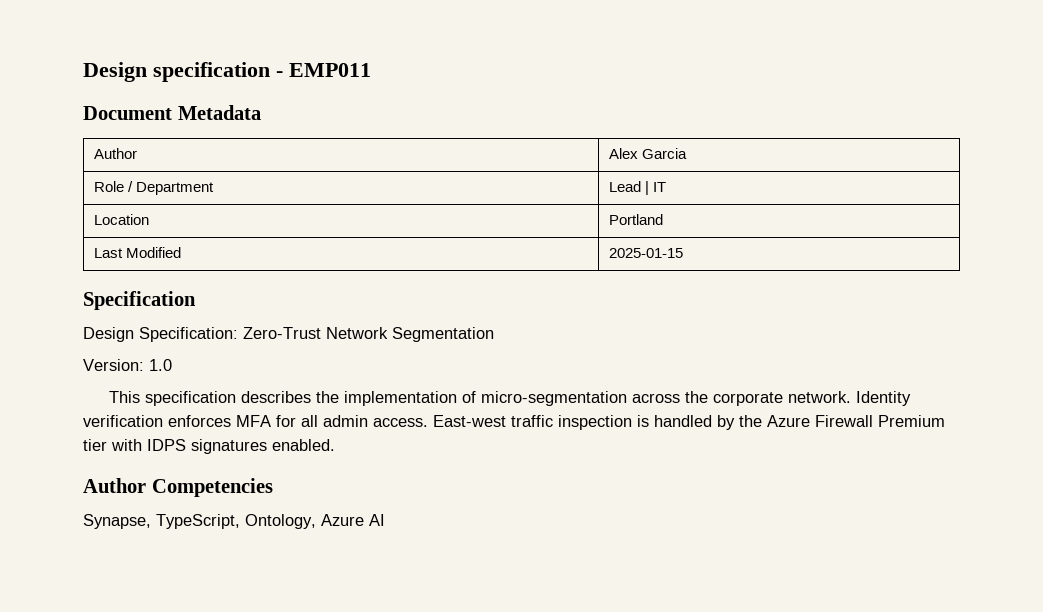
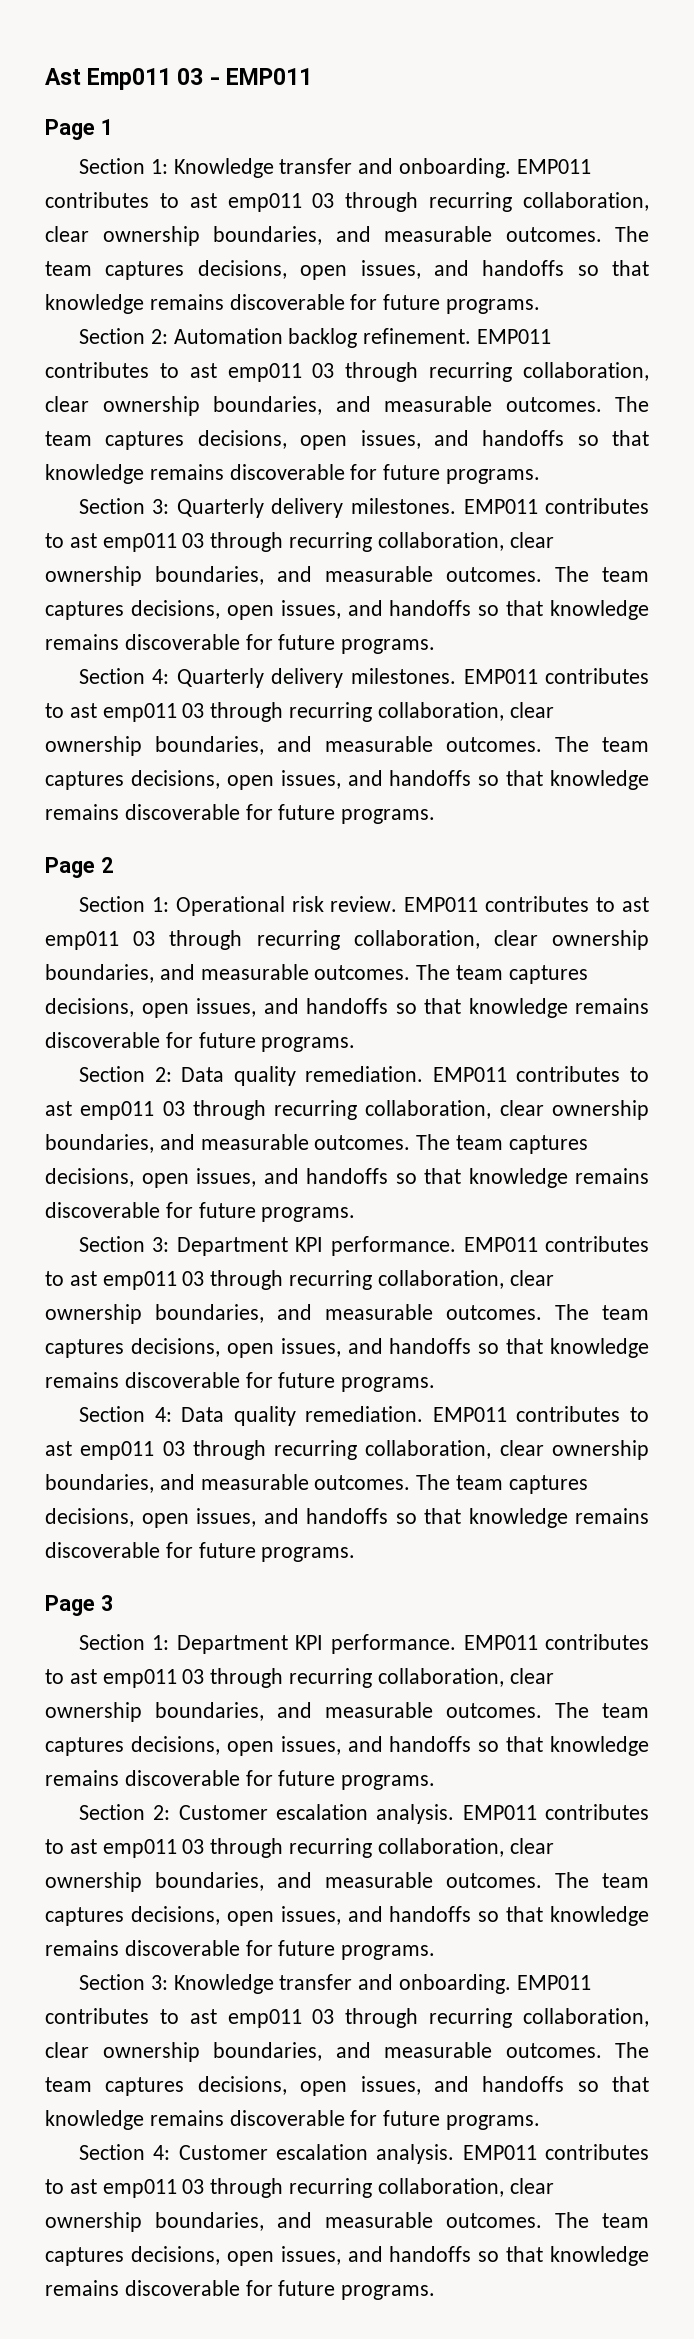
- Design specification - EMP011
+ Ast Emp011 03 - EMP011
- Document Metadata
- Author | Alex Garcia
- Role / Department | Lead | IT
- Location | Portland
- Last Modified | 2025-01-15
- Specification
- Design Specification: Zero-Trust Network Segmentation
- Version: 1.0
- This specification describes the implementation of micro-segmentation across the corporate network. Identity verification enforces MFA for all admin access. East-west traffic inspection is handled by the Azure Firewall Premium tier with IDPS signatures enabled.
- Author Competencies
- Synapse, TypeScript, Ontology, Azure AI
+ Page 1
+ Section 1: Knowledge transfer and onboarding. EMP011 contributes to ast emp011 03 through recurring collaboration, clear ownership boundaries, and measurable outcomes. The team captures decisions, open issues, and handoffs so that knowledge remains discoverable for future programs.
+ Section 2: Automation backlog refinement. EMP011 contributes to ast emp011 03 through recurring collaboration, clear ownership boundaries, and measurable outcomes. The team captures decisions, open issues, and handoffs so that knowledge remains discoverable for future programs.
+ Section 3: Quarterly delivery milestones. EMP011 contributes to ast emp011 03 through recurring collaboration, clear ownership boundaries, and measurable outcomes. The team captures decisions, open issues, and handoffs so that knowledge remains discoverable for future programs.
+ Section 4: Quarterly delivery milestones. EMP011 contributes to ast emp011 03 through recurring collaboration, clear ownership boundaries, and measurable outcomes. The team captures decisions, open issues, and handoffs so that knowledge remains discoverable for future programs.
+ Page 2
+ Section 1: Operational risk review. EMP011 contributes to ast emp011 03 through recurring collaboration, clear ownership boundaries, and measurable outcomes. The team captures decisions, open issues, and handoffs so that knowledge remains discoverable for future programs.
+ Section 2: Data quality remediation. EMP011 contributes to ast emp011 03 through recurring collaboration, clear ownership boundaries, and measurable outcomes. The team captures decisions, open issues, and handoffs so that knowledge remains discoverable for future programs.
+ Section 3: Department KPI performance. EMP011 contributes to ast emp011 03 through recurring collaboration, clear ownership boundaries, and measurable outcomes. The team captures decisions, open issues, and handoffs so that knowledge remains discoverable for future programs.
+ Section 4: Data quality remediation. EMP011 contributes to ast emp011 03 through recurring collaboration, clear ownership boundaries, and measurable outcomes. The team captures decisions, open issues, and handoffs so that knowledge remains discoverable for future programs.
+ Page 3
+ Section 1: Department KPI performance. EMP011 contributes to ast emp011 03 through recurring collaboration, clear ownership boundaries, and measurable outcomes. The team captures decisions, open issues, and handoffs so that knowledge remains discoverable for future programs.
+ Section 2: Customer escalation analysis. EMP011 contributes to ast emp011 03 through recurring collaboration, clear ownership boundaries, and measurable outcomes. The team captures decisions, open issues, and handoffs so that knowledge remains discoverable for future programs.
+ Section 3: Knowledge transfer and onboarding. EMP011 contributes to ast emp011 03 through recurring collaboration, clear ownership boundaries, and measurable outcomes. The team captures decisions, open issues, and handoffs so that knowledge remains discoverable for future programs.
+ Section 4: Customer escalation analysis. EMP011 contributes to ast emp011 03 through recurring collaboration, clear ownership boundaries, and measurable outcomes. The team captures decisions, open issues, and handoffs so that knowledge remains discoverable for future programs.

